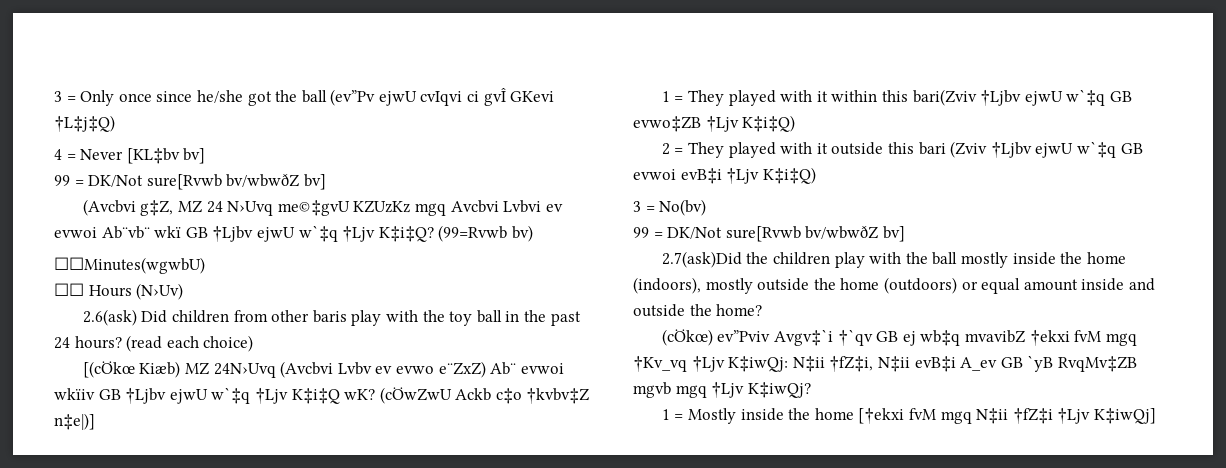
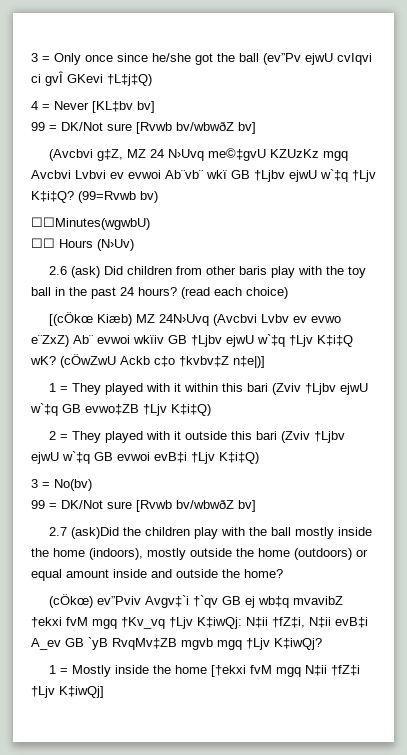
  4 = Never [KL‡bv bv]
- 99 = DK/Not sure[Rvwb bv/wbwðZ bv]
+ 99 = DK/Not sure [Rvwb bv/wbwðZ bv]
- 2.6(ask) Did children from other baris play with the toy ball in the past 24 hours?
+ 2.6 (ask) Did children from other baris play with the toy ball in the past 24 hours?
- 1 = They played with it within this bari(Zviv †Ljbv ejwU w`‡q GB evwo‡ZB †Ljv K‡i‡Q)
+ 1 = They played with it within this bari (Zviv †Ljbv ejwU w`‡q GB evwo‡ZB †Ljv K‡i‡Q)
  3 = No(bv)
- 99 = DK/Not sure[Rvwb bv/wbwðZ bv]
- 2.7(ask)Did the children play with the ball mostly inside the home (indoors), mostly outside the home (outdoors) or equal amount inside and outside the home?
+ 99 = DK/Not sure [Rvwb bv/wbwðZ bv]
+ 2.7 (ask)Did the children play with the ball mostly inside the home (indoors), mostly outside the home (outdoors) or equal amount inside and outside the home?

